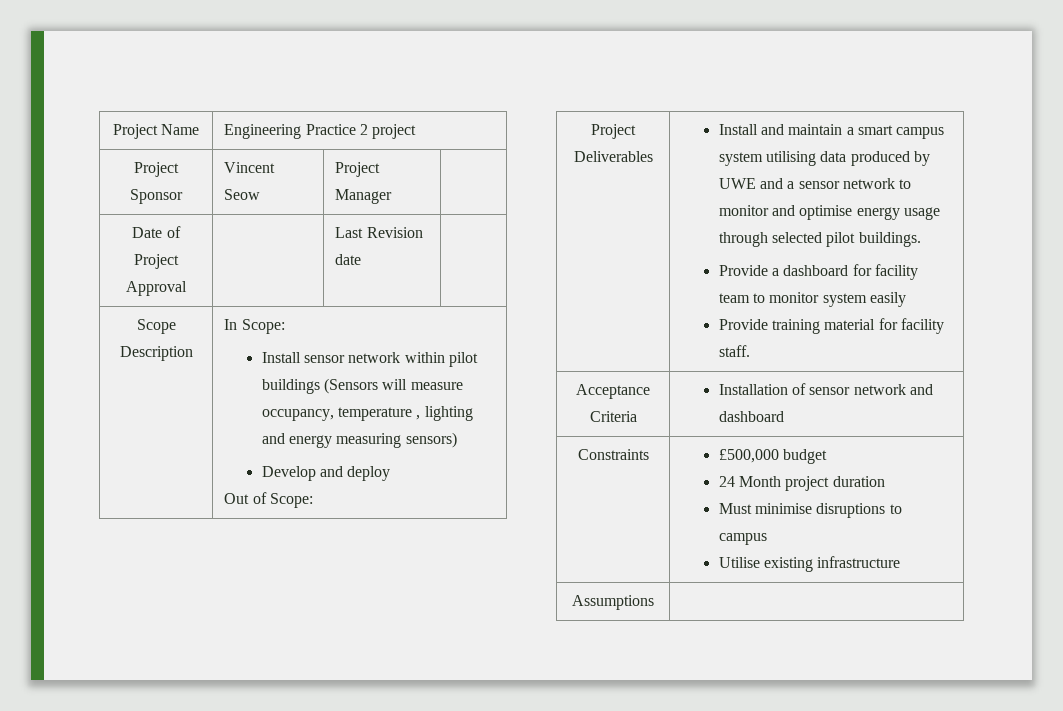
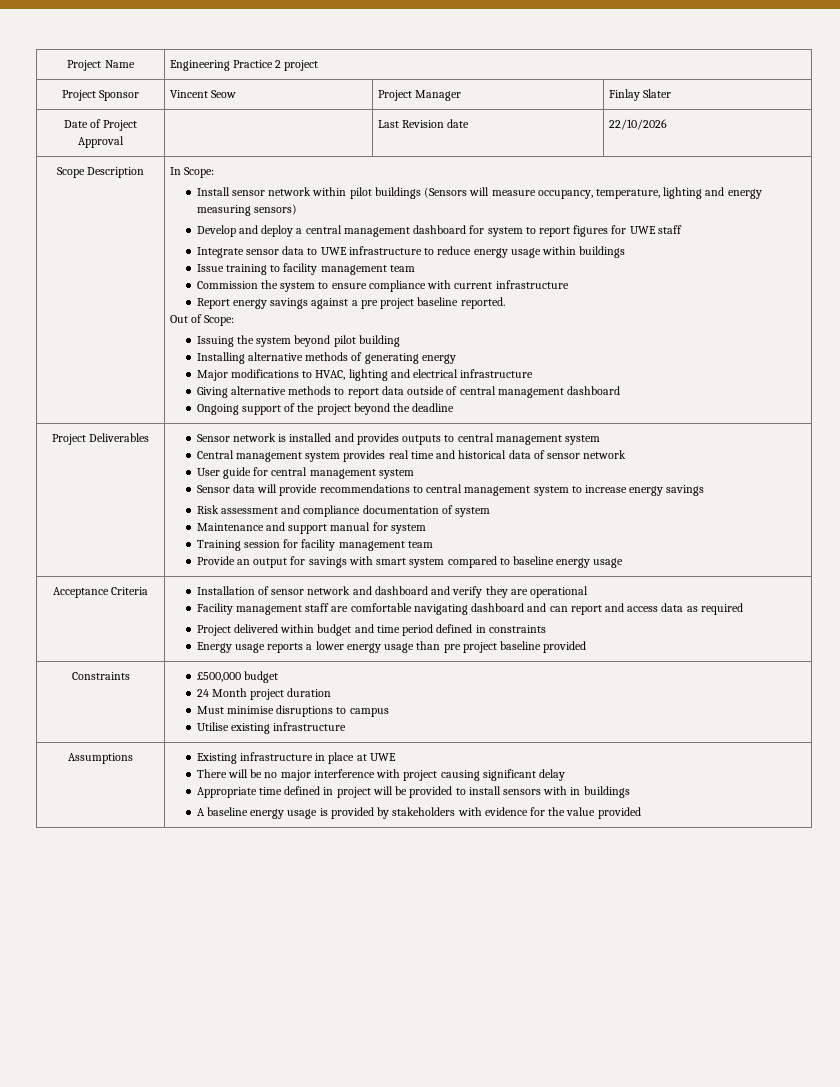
- Project Sponsor | Vincent Seow | Project Manager |
+ Project Sponsor | Vincent Seow | Project Manager | Finlay Slater
- Date of Project Approval | | Last Revision date |
+ Date of Project Approval | | Last Revision date | 22/10/2026
- Install sensor network within pilot buildings (Sensors will measure occupancy, temperature , lighting and energy measuring sensors)
+ Install sensor network within pilot buildings (Sensors will measure occupancy, temperature, lighting and energy measuring sensors)
- Develop and deploy
+ Develop and deploy a central management dashboard for system to report figures for UWE staff
+ Integrate sensor data to UWE infrastructure to reduce energy usage within buildings
+ Issue training to facility management team
+ Commission the system to ensure compliance with current infrastructure
+ Report energy savings against a pre project baseline reported.
  Out of Scope:
- Project Deliverables | Install and maintain a smart campus system utilising data produced by UWE and a sensor network to monitor and optimise energy usage through selected pilot buildings.
- Provide a dashboard for facility team to monitor system easily
- Provide training material for facility staff.
+ Issuing the system beyond pilot building
+ Installing alternative methods of generating energy
+ Major modifications to HVAC, lighting and electrical infrastructure
+ Giving alternative methods to report data outside of central management dashboard
+ Ongoing support of the project beyond the deadline
+ Project Deliverables | Sensor network is installed and provides outputs to central management system
+ Central management system provides real time and historical data of sensor network
+ User guide for central management system
+ Sensor data will provide recommendations to central management system to increase energy savings
+ Risk assessment and compliance documentation of system
+ Maintenance and support manual for system
+ Training session for facility management team
+ Provide an output for savings with smart system compared to baseline energy usage
- Installation of sensor network and dashboard
+ Installation of sensor network and dashboard and verify they are operational
+ Facility management staff are comfortable navigating dashboard and can report and access data as required
+ Project delivered within budget and time period defined in constraints
+ Energy usage reports a lower energy usage than pre project baseline provided
+ Existing infrastructure in place at UWE
+ There will be no major interference with project causing significant delay
+ Appropriate time defined in project will be provided to install sensors with in buildings
+ A baseline energy usage is provided by stakeholders with evidence for the value provided

